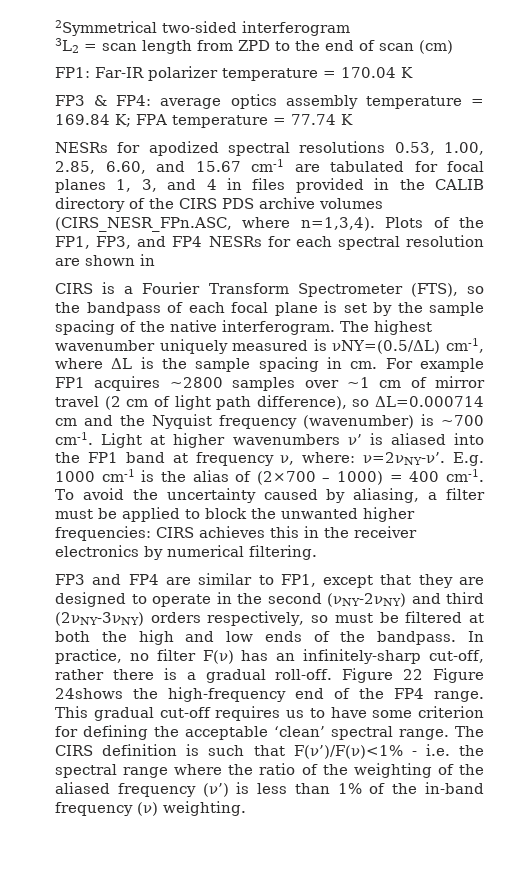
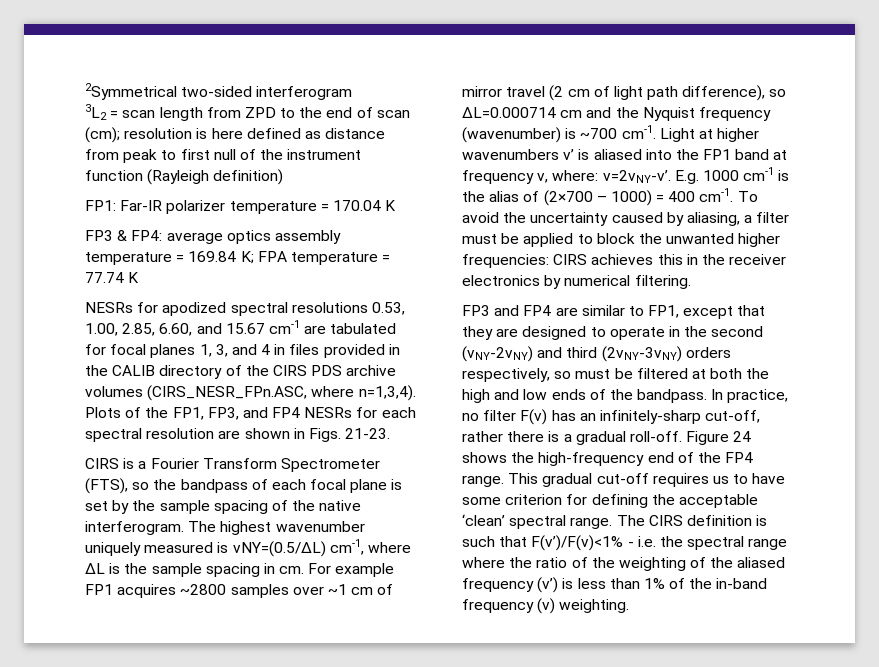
- 3L2 = scan length from ZPD to the end of scan (cm)
+ 3L2 = scan length from ZPD to the end of scan (cm); resolution is here defined as distance from peak to first null of the instrument function (Rayleigh definition)
- Plots of the FP1, FP3, and FP4 NESRs for each spectral resolution are shown in
+ Plots of the FP1, FP3, and FP4 NESRs for each spectral resolution are shown in Figs. 21-23.
- Figure 22 Figure 24shows the high-frequency end of the FP4 range.
+ Figure 24 shows the high-frequency end of the FP4 range.

